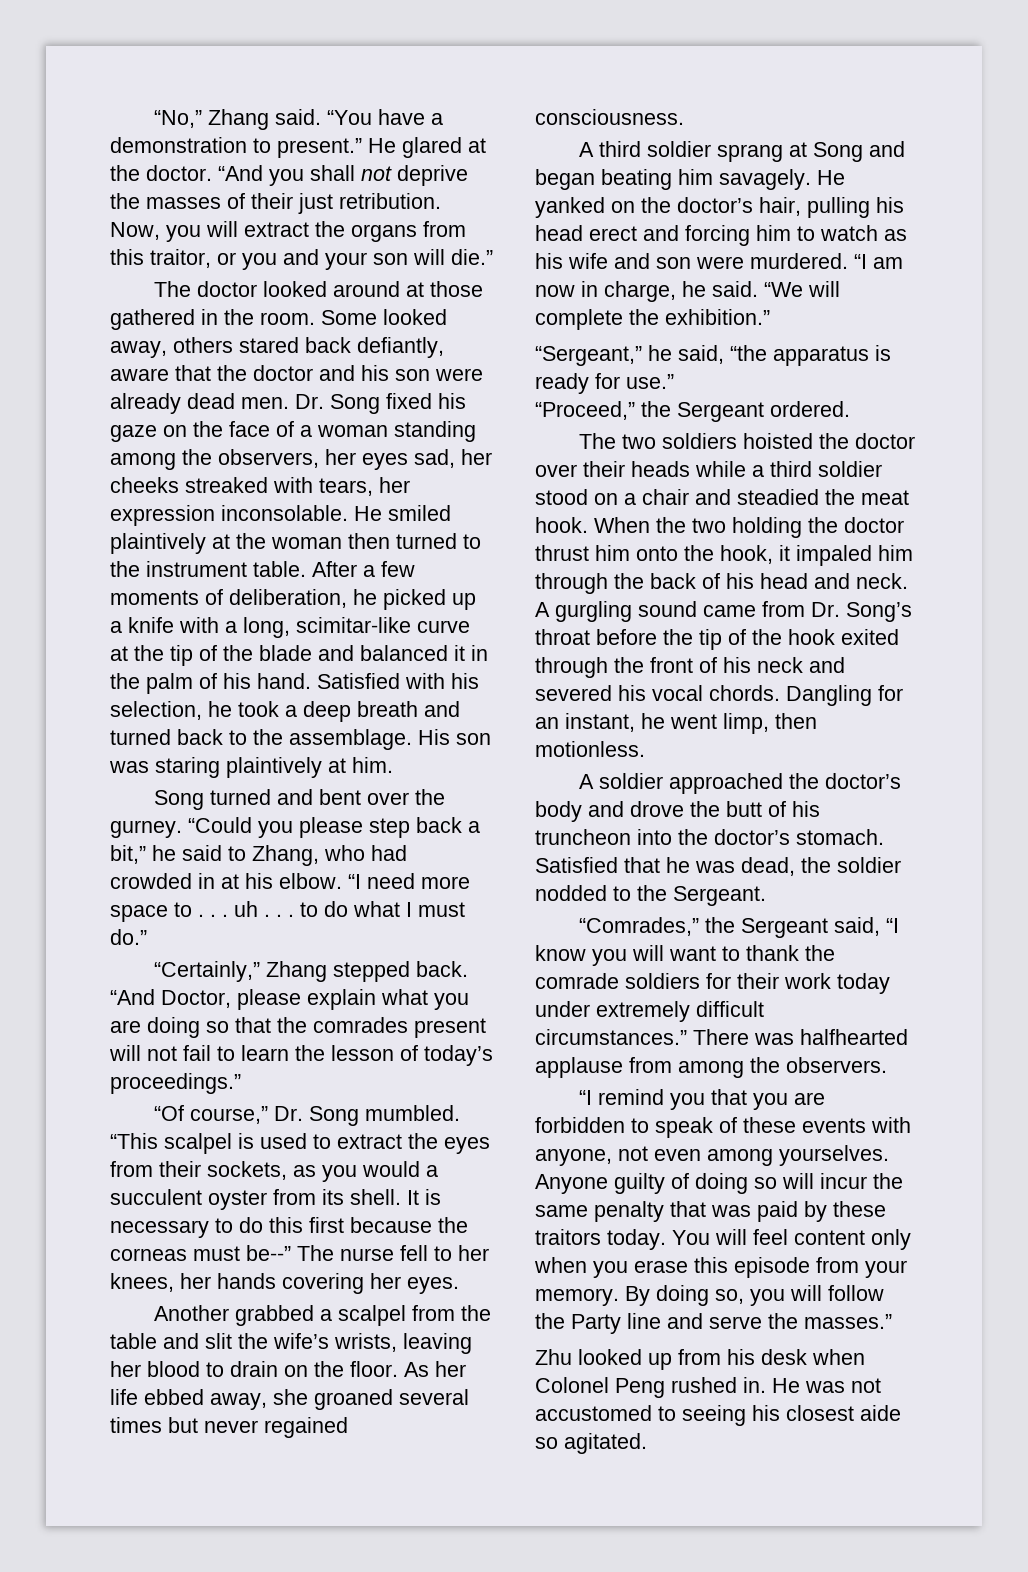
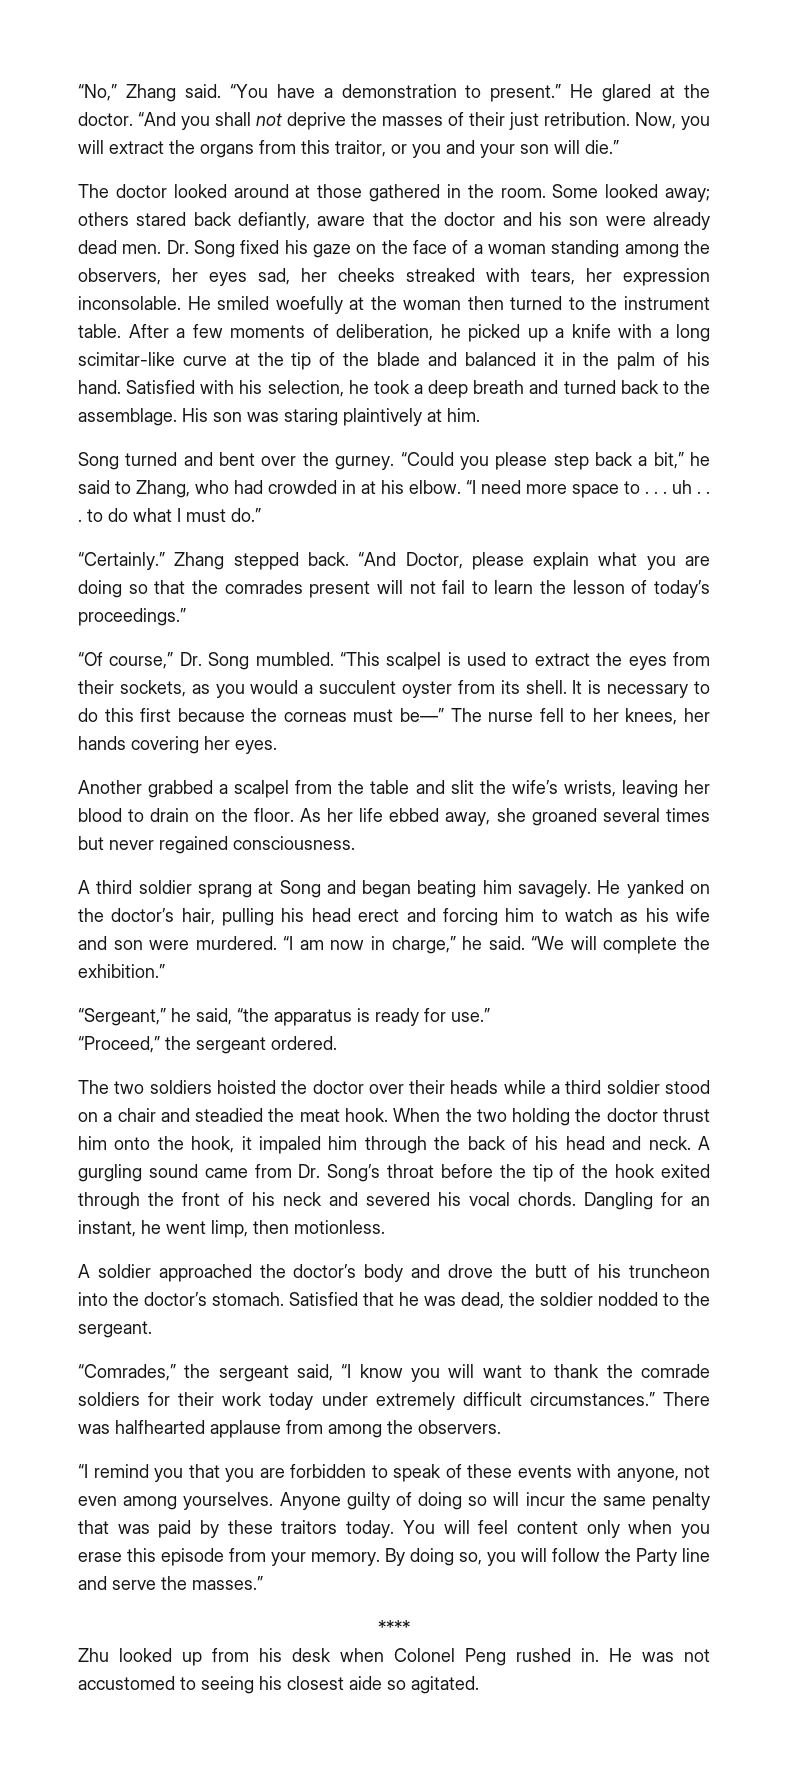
- Some looked away, others stared back defiantly, aware that the doctor and his son were already dead men.
+ Some looked away; others stared back defiantly, aware that the doctor and his son were already dead men.
- He smiled plaintively at the woman then turned to the instrument table.
+ He smiled woefully at the woman then turned to the instrument table.
- After a few moments of deliberation, he picked up a knife with a long, scimitar-like curve at the tip of the blade and balanced it in the palm of his hand.
+ After a few moments of deliberation, he picked up a knife with a long scimitar-like curve at the tip of the blade and balanced it in the palm of his hand.
- “Certainly,” Zhang stepped back.
+ “Certainly.” Zhang stepped back.
- It is necessary to do this first because the corneas must be--” The nurse fell to her knees, her hands covering her eyes.
+ It is necessary to do this first because the corneas must be—” The nurse fell to her knees, her hands covering her eyes.
- “I am now in charge, he said.
+ “I am now in charge,” he said.
- “Proceed,” the Sergeant ordered.
+ “Proceed,” the sergeant ordered.
- Satisfied that he was dead, the soldier nodded to the Sergeant.
+ Satisfied that he was dead, the soldier nodded to the sergeant.
- “Comrades,” the Sergeant said, “I know you will want to thank the comrade soldiers for their work today under extremely difficult circumstances.”
+ “Comrades,” the sergeant said, “I know you will want to thank the comrade soldiers for their work today under extremely difficult circumstances.”
+ ****

